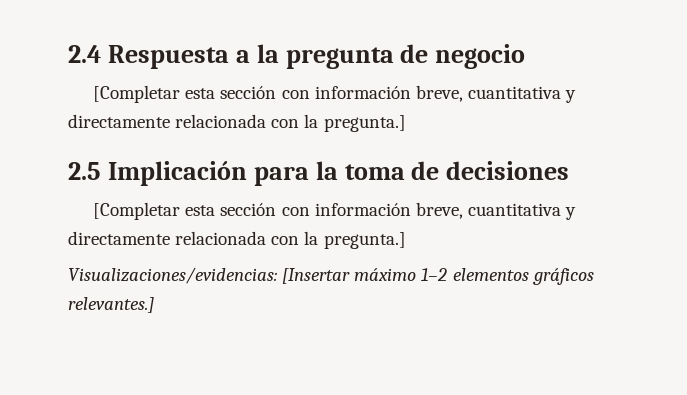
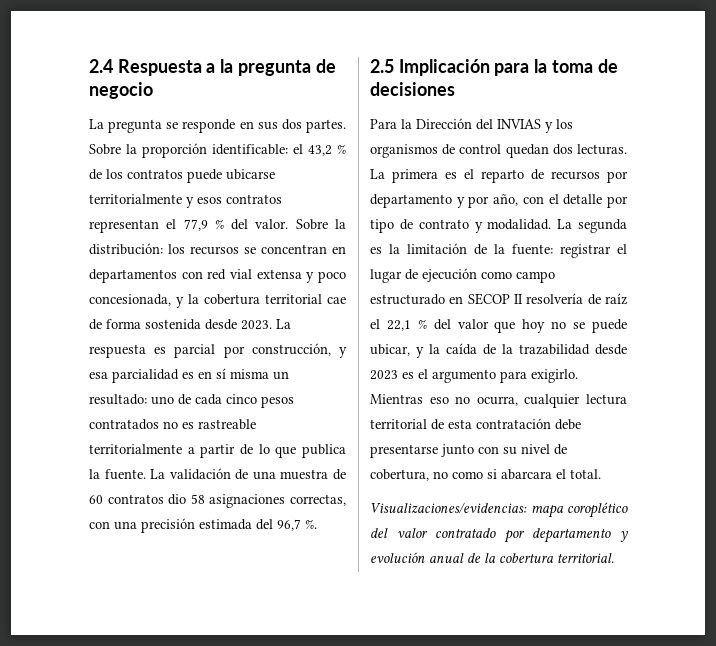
  2.4 Respuesta a la pregunta de negocio
- [Completar esta sección con información breve, cuantitativa y directamente relacionada con la pregunta.]
+ La pregunta se responde en sus dos partes. Sobre la proporción identificable: el 43,2 % de los contratos puede ubicarse territorialmente y esos contratos representan el 77,9 % del valor. Sobre la distribución: los recursos se concentran en departamentos con red vial extensa y poco concesionada, y la cobertura territorial cae de forma sostenida desde 2023. La respuesta es parcial por construcción, y esa parcialidad es en sí misma un resultado: uno de cada cinco pesos contratados no es rastreable territorialmente a partir de lo que publica la fuente. La validación de una muestra de 60 contratos dio 58 asignaciones correctas, con una precisión estimada del 96,7 %.
  2.5 Implicación para la toma de decisiones
- [Completar esta sección con información breve, cuantitativa y directamente relacionada con la pregunta.]
- Visualizaciones/evidencias: [Insertar máximo 1–2 elementos gráficos relevantes.]
+ Para la Dirección del INVIAS y los organismos de control quedan dos lecturas. La primera es el reparto de recursos por departamento y por año, con el detalle por tipo de contrato y modalidad. La segunda es la limitación de la fuente: registrar el lugar de ejecución como campo estructurado en SECOP II resolvería de raíz el 22,1 % del valor que hoy no se puede ubicar, y la caída de la trazabilidad desde 2023 es el argumento para exigirlo. Mientras eso no ocurra, cualquier lectura territorial de esta contratación debe presentarse junto con su nivel de cobertura, no como si abarcara el total.
+ Visualizaciones/evidencias: mapa coroplético del valor contratado por departamento y evolución anual de la cobertura territorial.

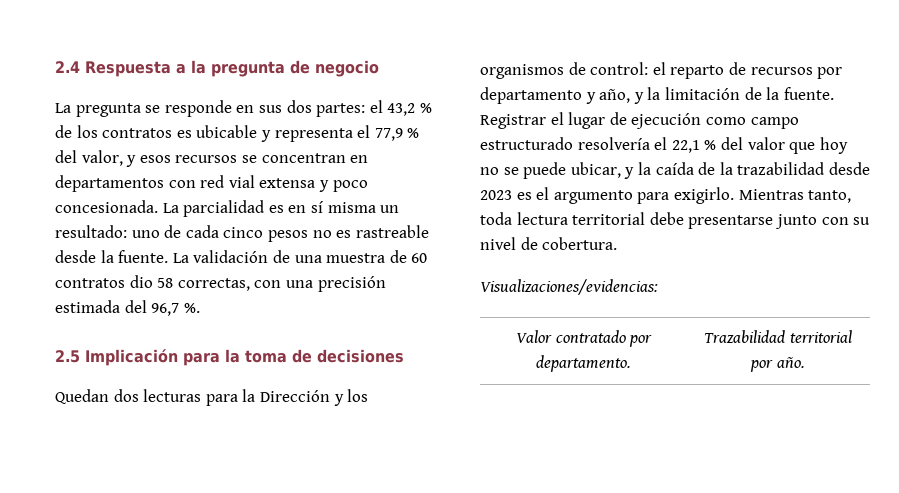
- La pregunta se responde en sus dos partes. Sobre la proporción identificable: el 43,2 % de los contratos puede ubicarse territorialmente y esos contratos representan el 77,9 % del valor. Sobre la distribución: los recursos se concentran en departamentos con red vial extensa y poco concesionada, y la cobertura territorial cae de forma sostenida desde 2023. La respuesta es parcial por construcción, y esa parcialidad es en sí misma un resultado: uno de cada cinco pesos contratados no es rastreable territorialmente a partir de lo que publica la fuente.
+ La pregunta se responde en sus dos partes: el 43,2 % de los contratos es ubicable y representa el 77,9 % del valor, y esos recursos se concentran en departamentos con red vial extensa y poco concesionada. La parcialidad es en sí misma un resultado: uno de cada cinco pesos no es rastreable desde la fuente.
- La validación de una muestra de 60 contratos dio 58 asignaciones correctas, con una precisión estimada del 96,7 %.
+ La validación de una muestra de 60 contratos dio 58 correctas, con una precisión estimada del 96,7 %.
- Para la Dirección del INVIAS y los organismos de control quedan dos lecturas. La primera es el reparto de recursos por departamento y por año, con el detalle por tipo de contrato y modalidad. La segunda es la limitación de la fuente: registrar el lugar de ejecución como campo estructurado en SECOP II resolvería de raíz el 22,1 % del valor que hoy no se puede ubicar, y la caída de la trazabilidad desde 2023 es el argumento para exigirlo.
+ Quedan dos lecturas para la Dirección y los organismos de control: el reparto de recursos por departamento y año, y la limitación de la fuente. Registrar el lugar de ejecución como campo estructurado resolvería el 22,1 % del valor que hoy no se puede ubicar, y la caída de la trazabilidad desde 2023 es el argumento para exigirlo.
- Mientras eso no ocurra, cualquier lectura territorial de esta contratación debe presentarse junto con su nivel de cobertura, no como si abarcara el total.
- Visualizaciones/evidencias: mapa coroplético del valor contratado por departamento y evolución anual de la cobertura territorial.
+ Mientras tanto, toda lectura territorial debe presentarse junto con su nivel de cobertura.
+ Visualizaciones/evidencias:
+ Valor contratado por departamento. | Trazabilidad territorial por año.

